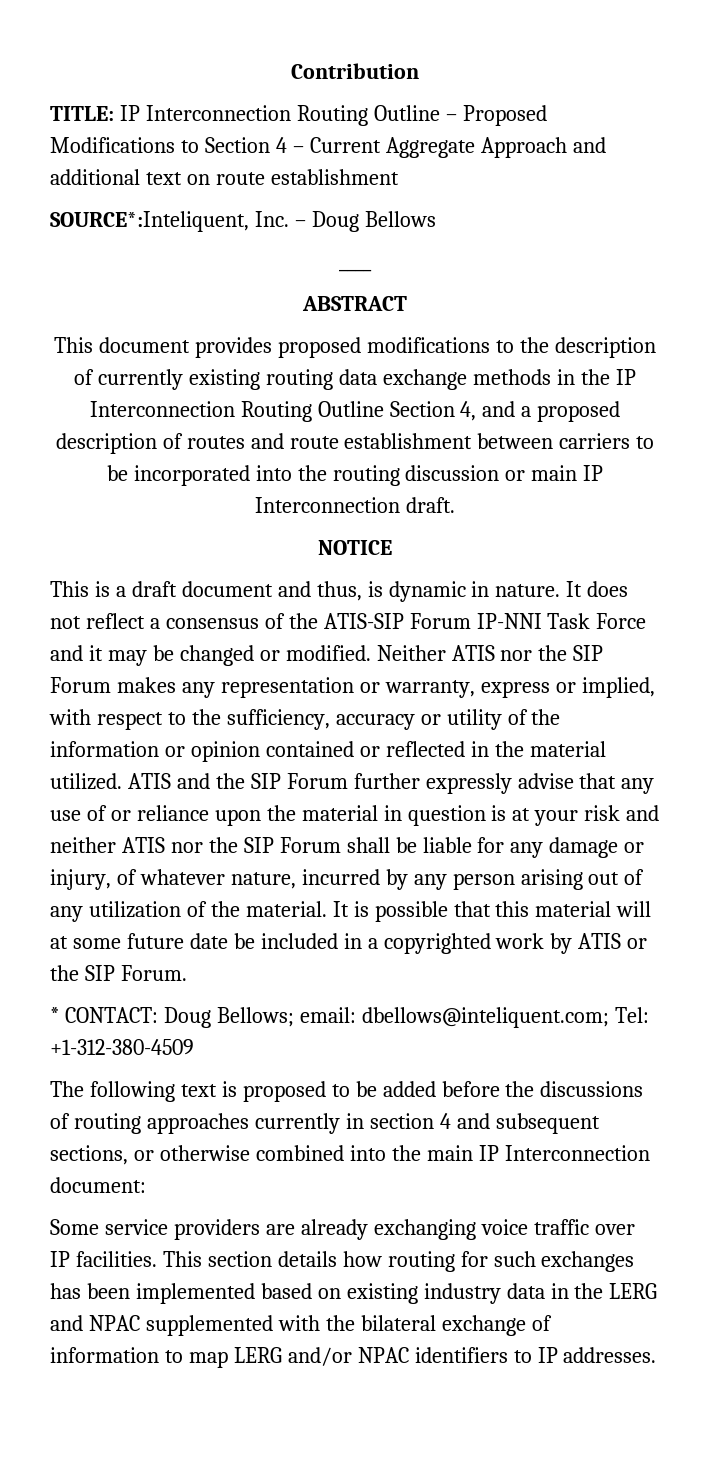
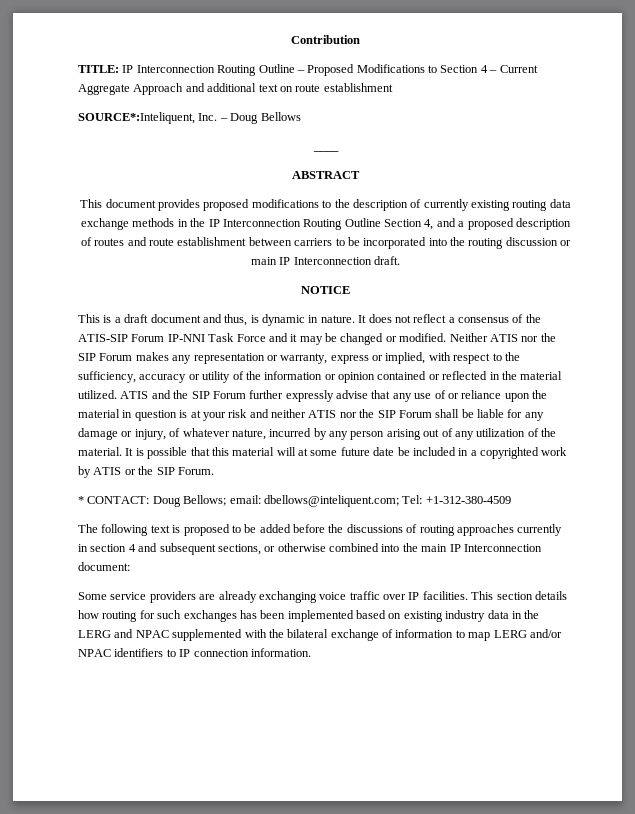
- This section details how routing for such exchanges has been implemented based on existing industry data in the LERG and NPAC supplemented with the bilateral exchange of information to map LERG and/or NPAC identifiers to IP addresses.
+ This section details how routing for such exchanges has been implemented based on existing industry data in the LERG and NPAC supplemented with the bilateral exchange of information to map LERG and/or NPAC identifiers to IP connection information.

